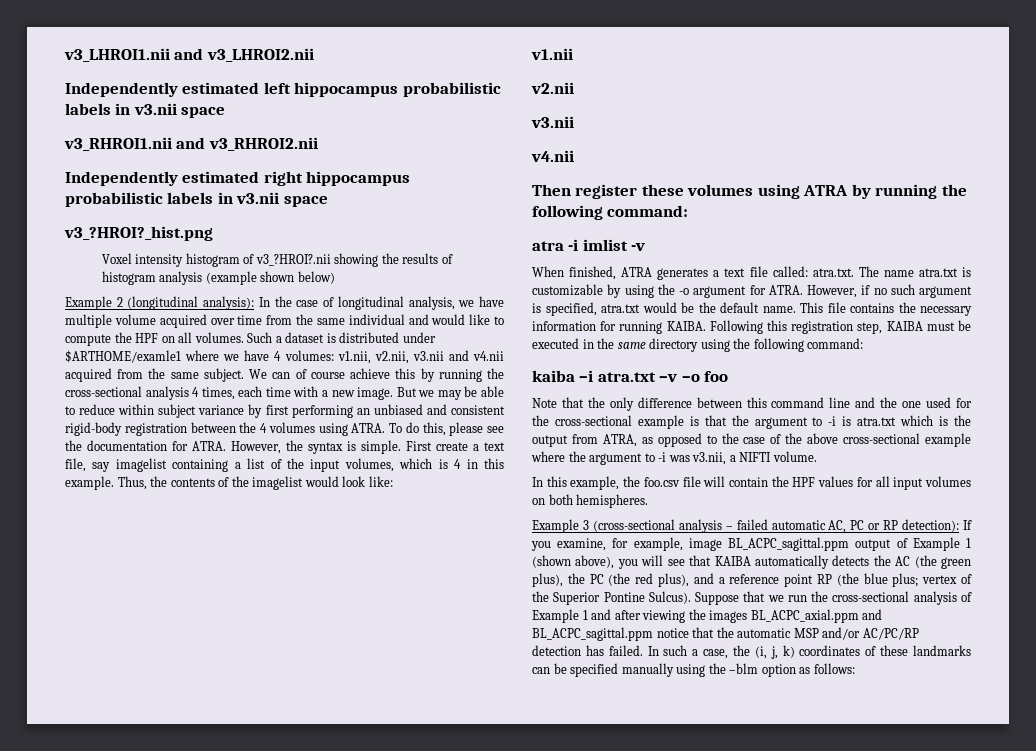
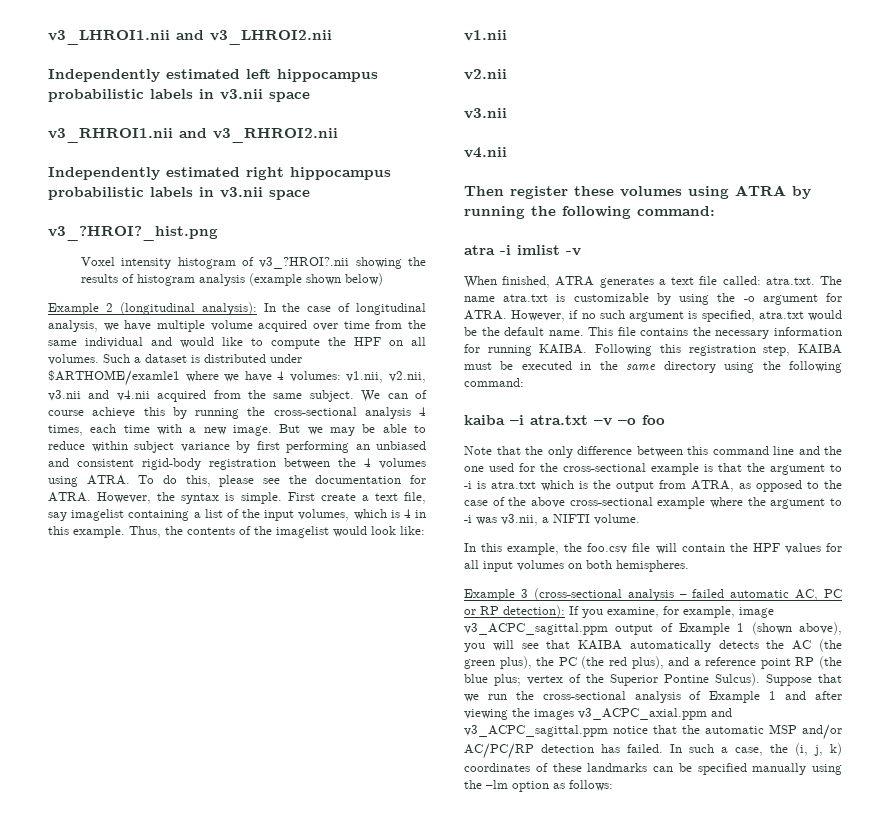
- Example 3 (cross-sectional analysis – failed automatic AC, PC or RP detection): If you examine, for example, image BL_ACPC_sagittal.ppm output of Example 1 (shown above), you will see that KAIBA automatically detects the AC (the green plus), the PC (the red plus), and a reference point RP (the blue plus; vertex of the Superior Pontine Sulcus).
+ Example 3 (cross-sectional analysis – failed automatic AC, PC or RP detection): If you examine, for example, image v3_ACPC_sagittal.ppm output of Example 1 (shown above), you will see that KAIBA automatically detects the AC (the green plus), the PC (the red plus), and a reference point RP (the blue plus; vertex of the Superior Pontine Sulcus).
- Suppose that we run the cross-sectional analysis of Example 1 and after viewing the images BL_ACPC_axial.ppm and BL_ACPC_sagittal.ppm notice that the automatic MSP and/or AC/PC/RP detection has failed.
+ Suppose that we run the cross-sectional analysis of Example 1 and after viewing the images v3_ACPC_axial.ppm and v3_ACPC_sagittal.ppm notice that the automatic MSP and/or AC/PC/RP detection has failed.
- In such a case, the (i, j, k) coordinates of these landmarks can be specified manually using the –blm option as follows:
+ In such a case, the (i, j, k) coordinates of these landmarks can be specified manually using the –lm option as follows:

